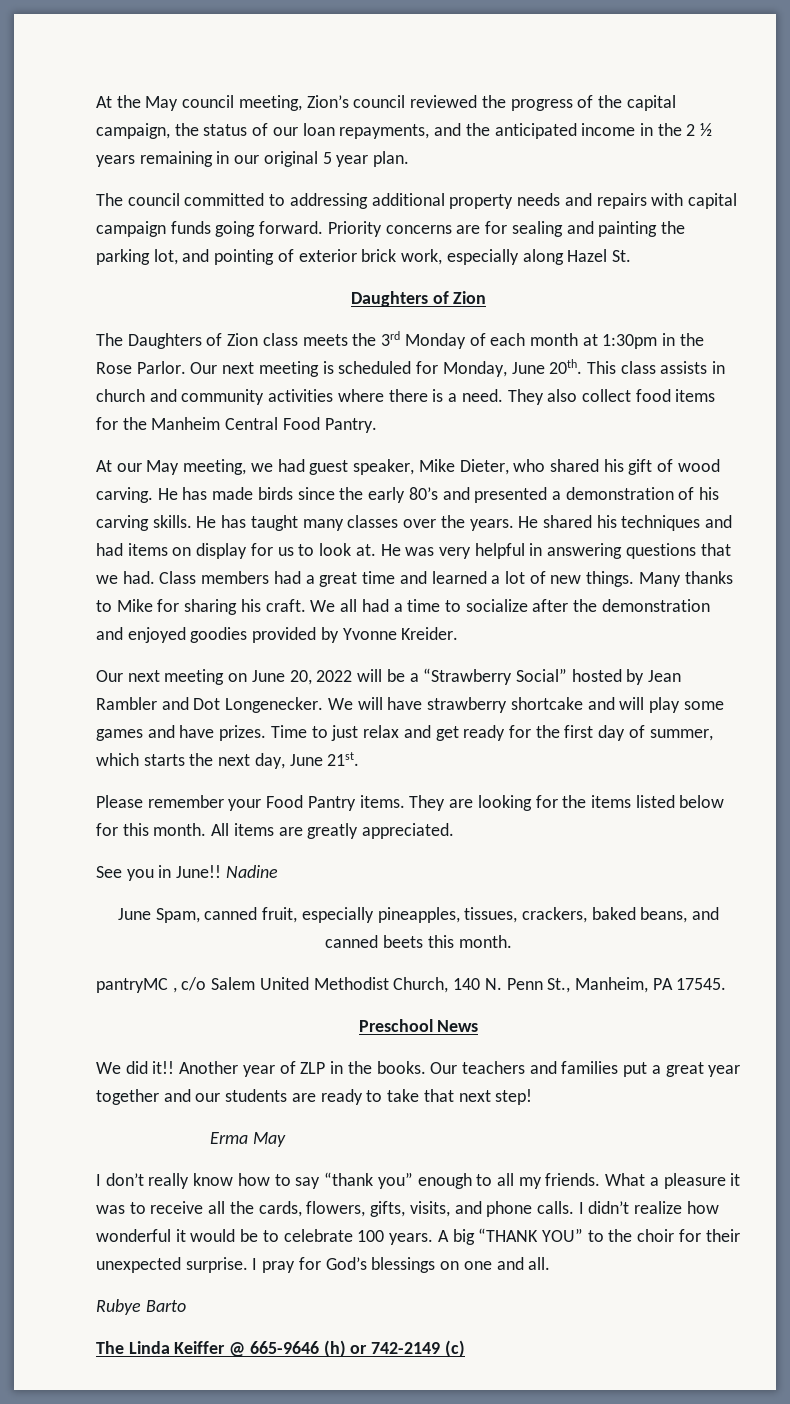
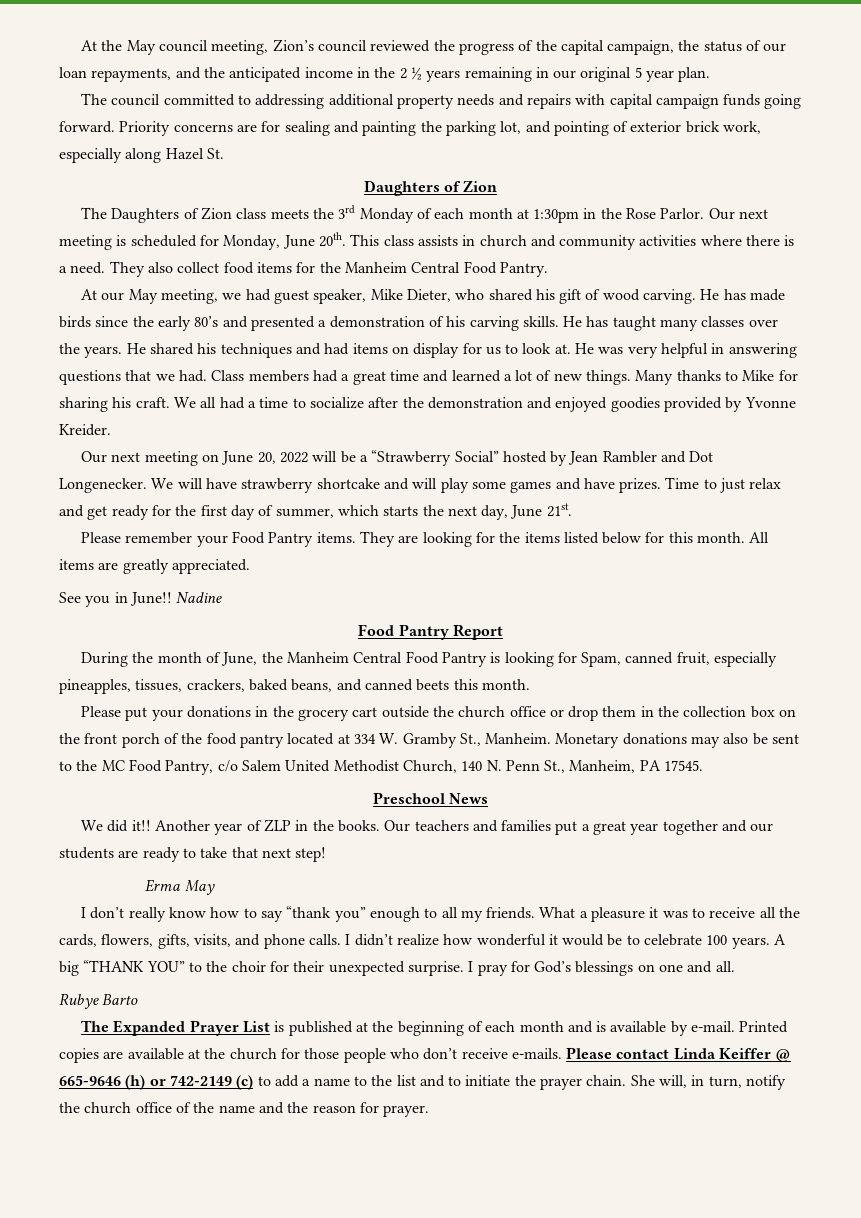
- June Spam, canned fruit, especially pineapples, tissues, crackers, baked beans, and canned beets this month.
+ Food Pantry Report
+ During the month of June, the Manheim Central Food Pantry is looking for Spam, canned fruit, especially pineapples, tissues, crackers, baked beans, and canned beets this month.
- pantryMC , c/o Salem United Methodist Church, 140 N. Penn St., Manheim, PA 17545.
+ Please put your donations in the grocery cart outside the church office or drop them in the collection box on the front porch of the food pantry located at 334 W. Gramby St., Manheim. Monetary donations may also be sent to the MC Food Pantry, c/o Salem United Methodist Church, 140 N. Penn St., Manheim, PA 17545.
- The Linda Keiffer @ 665-9646 (h) or 742-2149 (c)
+ The Expanded Prayer List is published at the beginning of each month and is available by e-mail. Printed copies are available at the church for those people who don’t receive e-mails. Please contact Linda Keiffer @ 665-9646 (h) or 742-2149 (c) to add a name to the list and to initiate the prayer chain. She will, in turn, notify the church office of the name and the reason for prayer.

